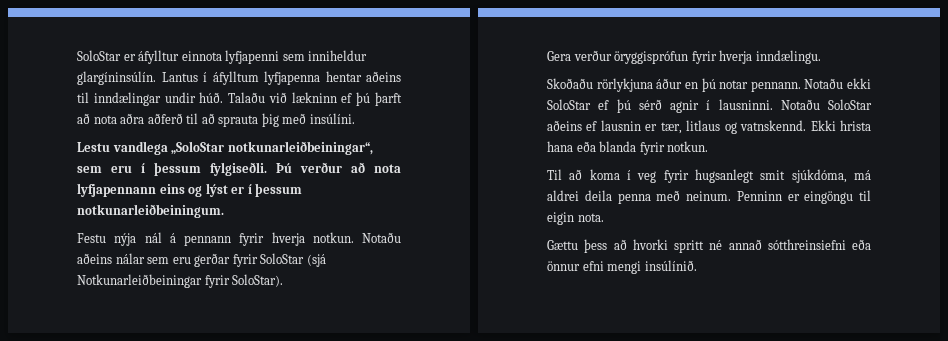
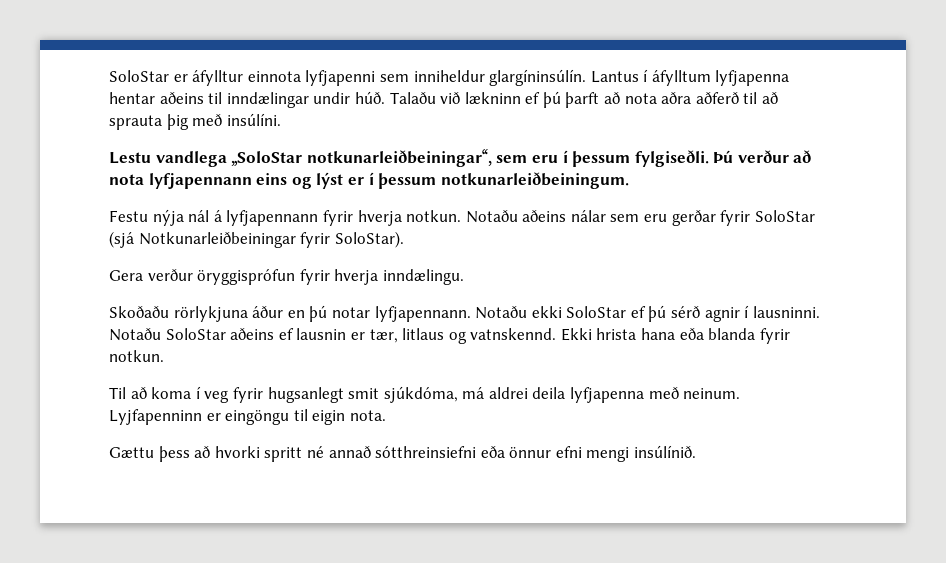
- Festu nýja nál á pennann fyrir hverja notkun.
+ Festu nýja nál á lyfjapennann fyrir hverja notkun.
- Skoðaðu rörlykjuna áður en þú notar pennann.
+ Skoðaðu rörlykjuna áður en þú notar lyfjapennann.
- Til að koma í veg fyrir hugsanlegt smit sjúkdóma, má aldrei deila penna með neinum.
+ Til að koma í veg fyrir hugsanlegt smit sjúkdóma, má aldrei deila lyfjapenna með neinum.
- Penninn er eingöngu til eigin nota.
+ Lyjfapenninn er eingöngu til eigin nota.

